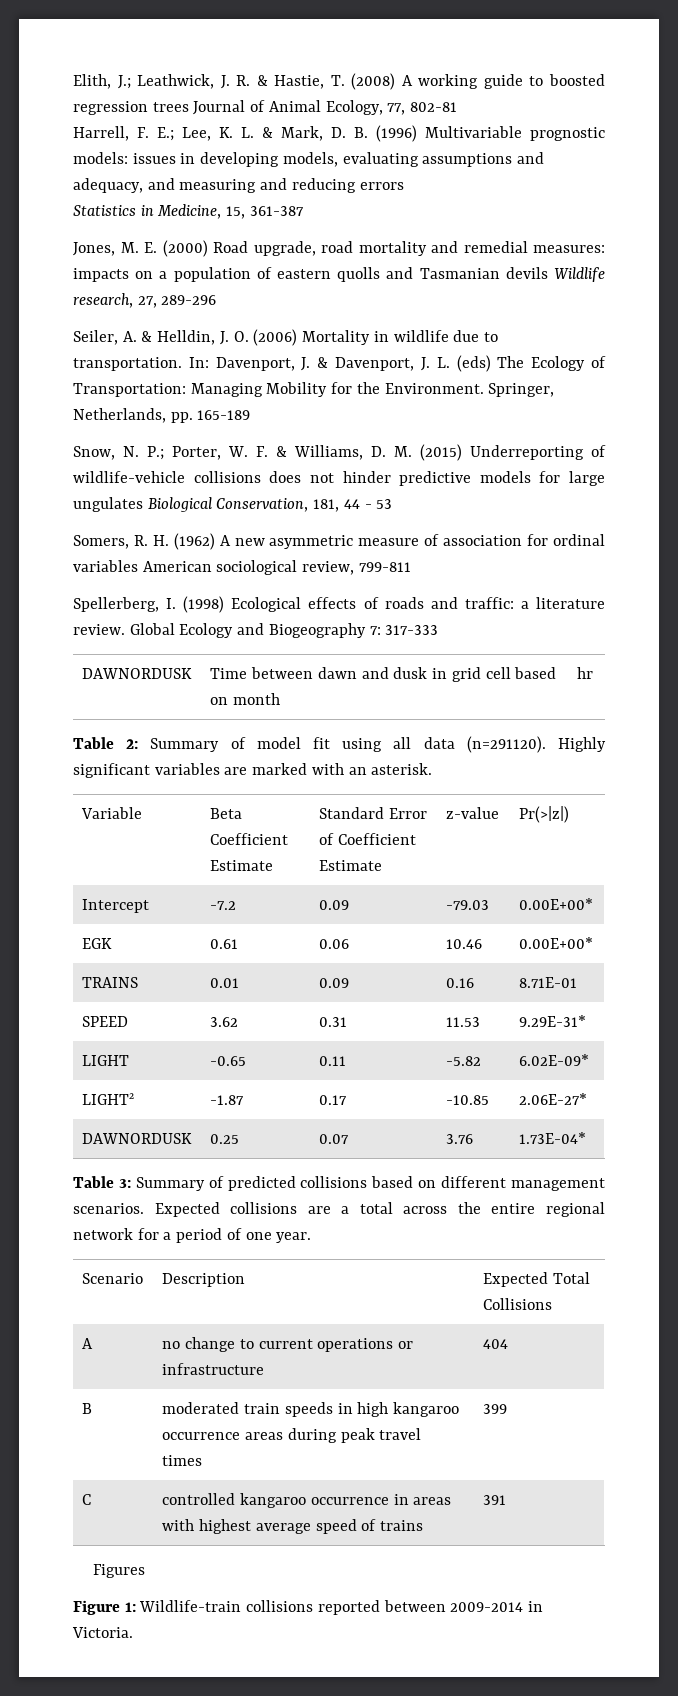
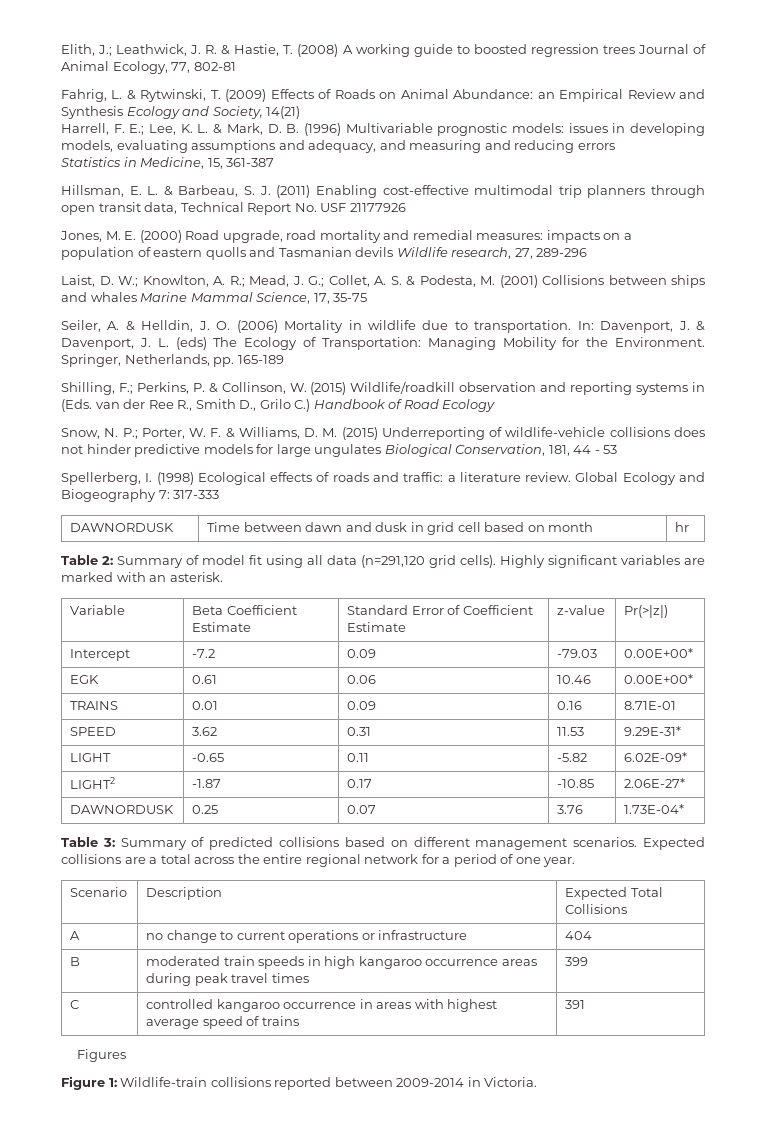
+ Fahrig, L. & Rytwinski, T. (2009) Effects of Roads on Animal Abundance: an Empirical Review and Synthesis Ecology and Society, 14(21)
+ Hillsman, E. L. & Barbeau, S. J. (2011) Enabling cost-effective multimodal trip planners through open transit data, Technical Report No. USF 21177926
+ Laist, D. W.; Knowlton, A. R.; Mead, J. G.; Collet, A. S. & Podesta, M. (2001) Collisions between ships and whales Marine Mammal Science, 17, 35-75
+ Shilling, F.; Perkins, P. & Collinson, W. (2015) Wildlife/roadkill observation and reporting systems in (Eds. van der Ree R., Smith D., Grilo C.) Handbook of Road Ecology
- Somers, R. H. (1962) A new asymmetric measure of association for ordinal variables American sociological review, 799-811
- Table 2: Summary of model fit using all data (n=291120).
+ Table 2: Summary of model fit using all data (n=291,120 grid cells).

